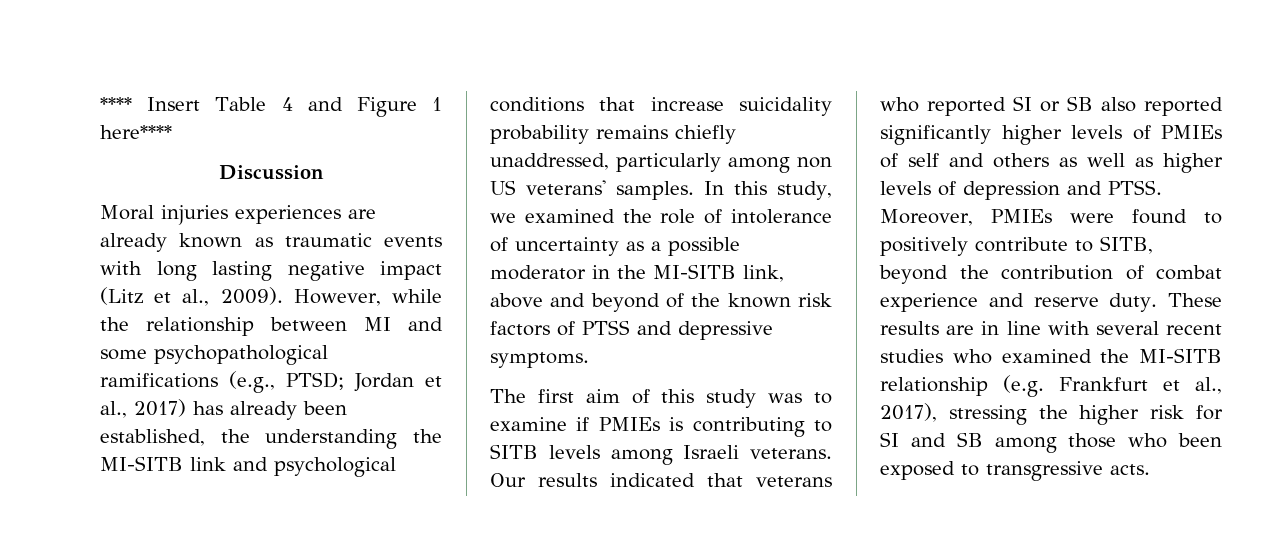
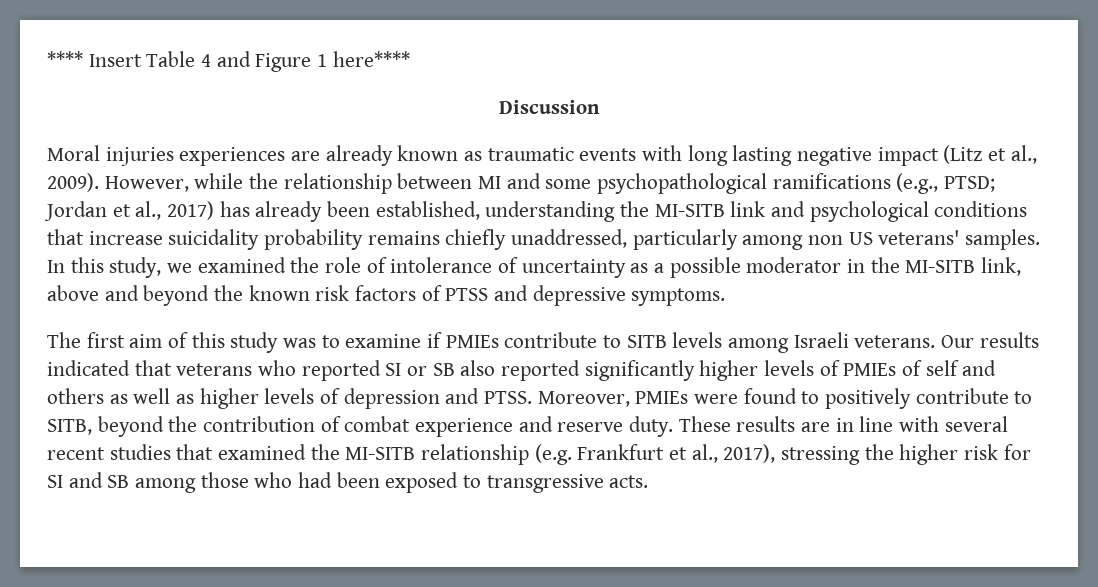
- However, while the relationship between MI and some psychopathological ramifications (e.g., PTSD; Jordan et al., 2017) has already been established, the understanding the MI-SITB link and psychological conditions that increase suicidality probability remains chiefly unaddressed, particularly among non US veterans' samples.
+ However, while the relationship between MI and some psychopathological ramifications (e.g., PTSD; Jordan et al., 2017) has already been established, understanding the MI-SITB link and psychological conditions that increase suicidality probability remains chiefly unaddressed, particularly among non US veterans' samples.
- In this study, we examined the role of intolerance of uncertainty as a possible moderator in the MI-SITB link, above and beyond of the known risk factors of PTSS and depressive symptoms.
+ In this study, we examined the role of intolerance of uncertainty as a possible moderator in the MI-SITB link, above and beyond the known risk factors of PTSS and depressive symptoms.
- The first aim of this study was to examine if PMIEs is contributing to SITB levels among Israeli veterans.
+ The first aim of this study was to examine if PMIEs contribute to SITB levels among Israeli veterans.
- These results are in line with several recent studies who examined the MI-SITB relationship (e.g. Frankfurt et al., 2017), stressing the higher risk for SI and SB among those who been exposed to transgressive acts.
+ These results are in line with several recent studies that examined the MI-SITB relationship (e.g. Frankfurt et al., 2017), stressing the higher risk for SI and SB among those who had been exposed to transgressive acts.

